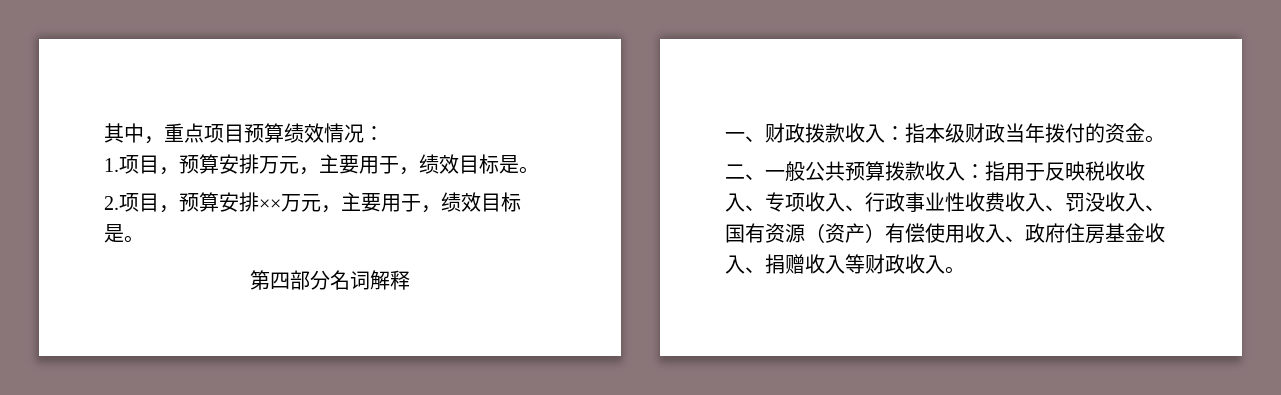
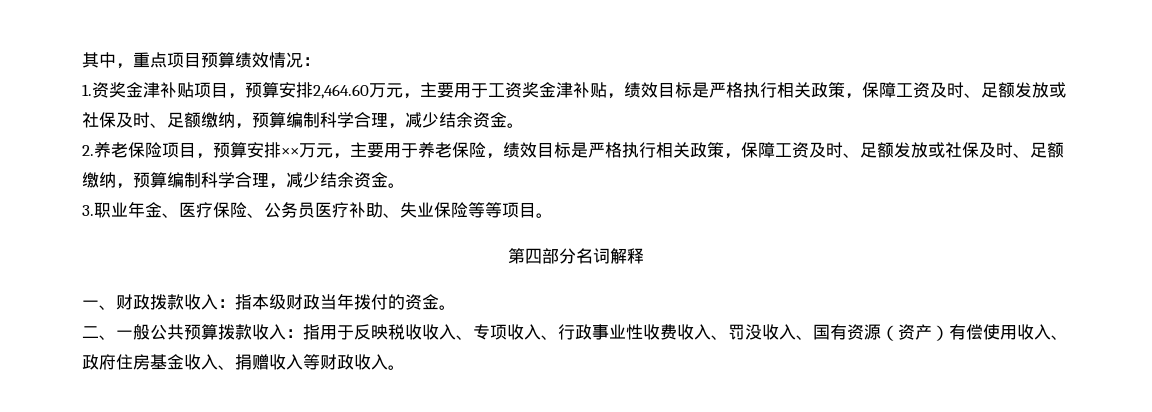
- 1.项目，预算安排万元，主要用于，绩效目标是。
+ 1.资奖金津补贴项目，预算安排2,464.60万元，主要用于工资奖金津补贴，绩效目标是严格执行相关政策，保障工资及时、足额发放或社保及时、足额缴纳，预算编制科学合理，减少结余资金。
- 2.项目，预算安排××万元，主要用于，绩效目标是。
+ 2.养老保险项目，预算安排××万元，主要用于养老保险，绩效目标是严格执行相关政策，保障工资及时、足额发放或社保及时、足额缴纳，预算编制科学合理，减少结余资金。
+ 3.职业年金、医疗保险、公务员医疗补助、失业保险等等项目。

